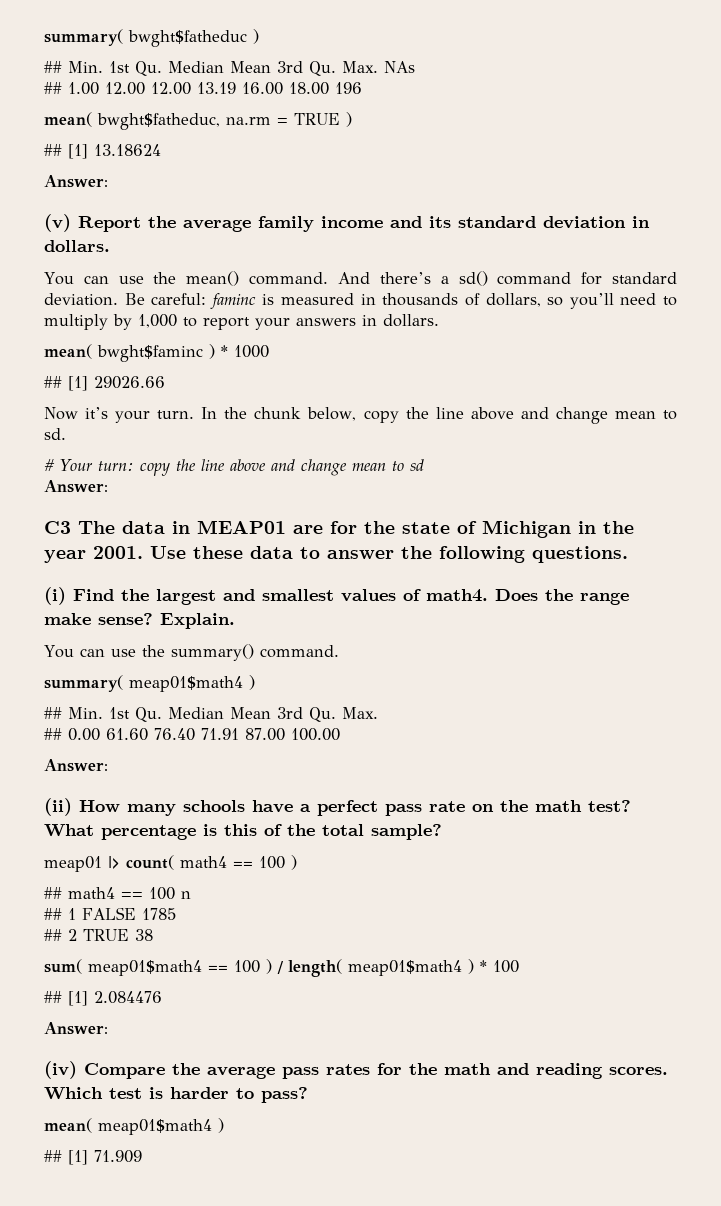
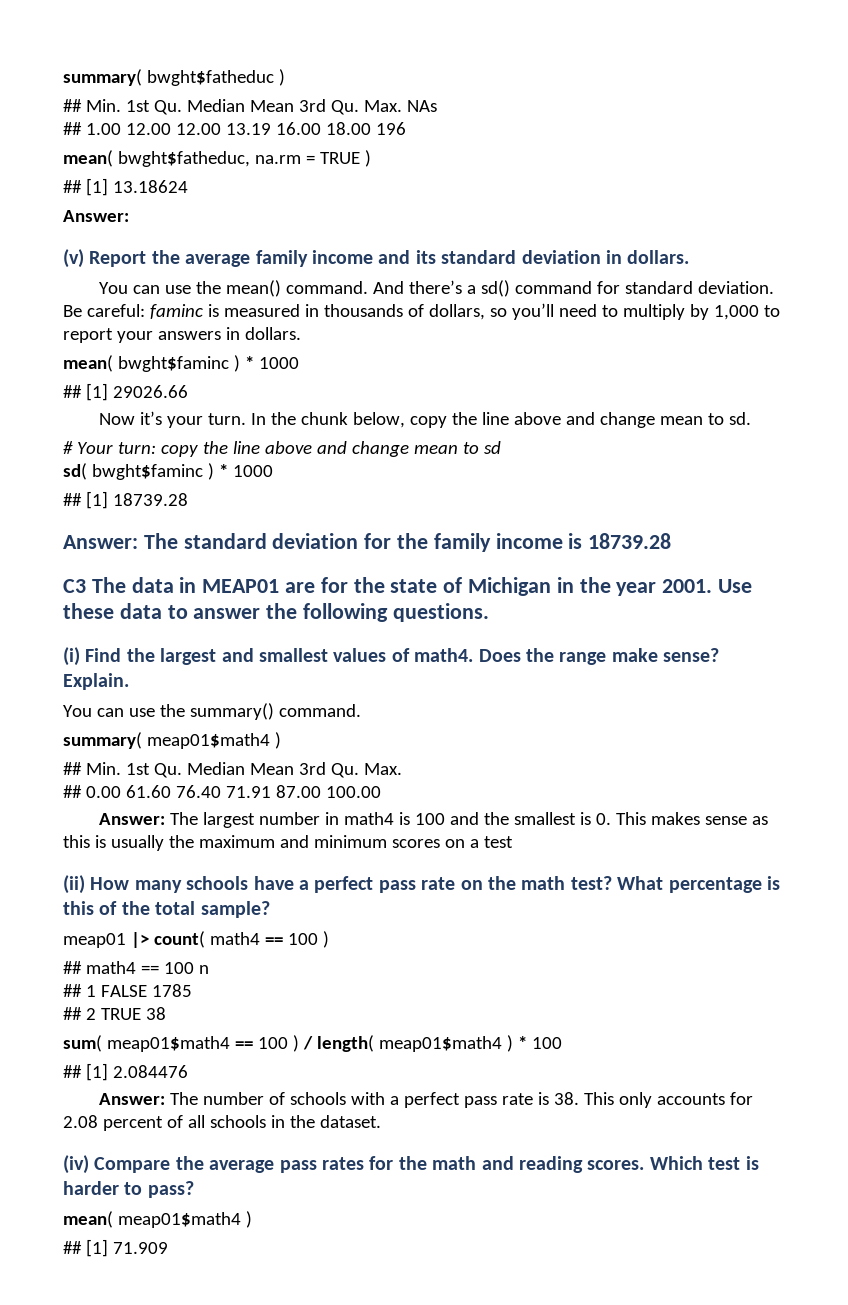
  # Your turn: copy the line above and change mean to sd
- Answer:
+ sd( bwght$faminc ) * 1000
+ ## [1] 18739.28
+ Answer: The standard deviation for the family income is 18739.28
  ## 0.00 61.60 76.40 71.91 87.00 100.00
- Answer:
+ Answer: The largest number in math4 is 100 and the smallest is 0. This makes sense as this is usually the maximum and minimum scores on a test
  ## [1] 2.084476
- Answer:
+ Answer: The number of schools with a perfect pass rate is 38. This only accounts for 2.08 percent of all schools in the dataset.

